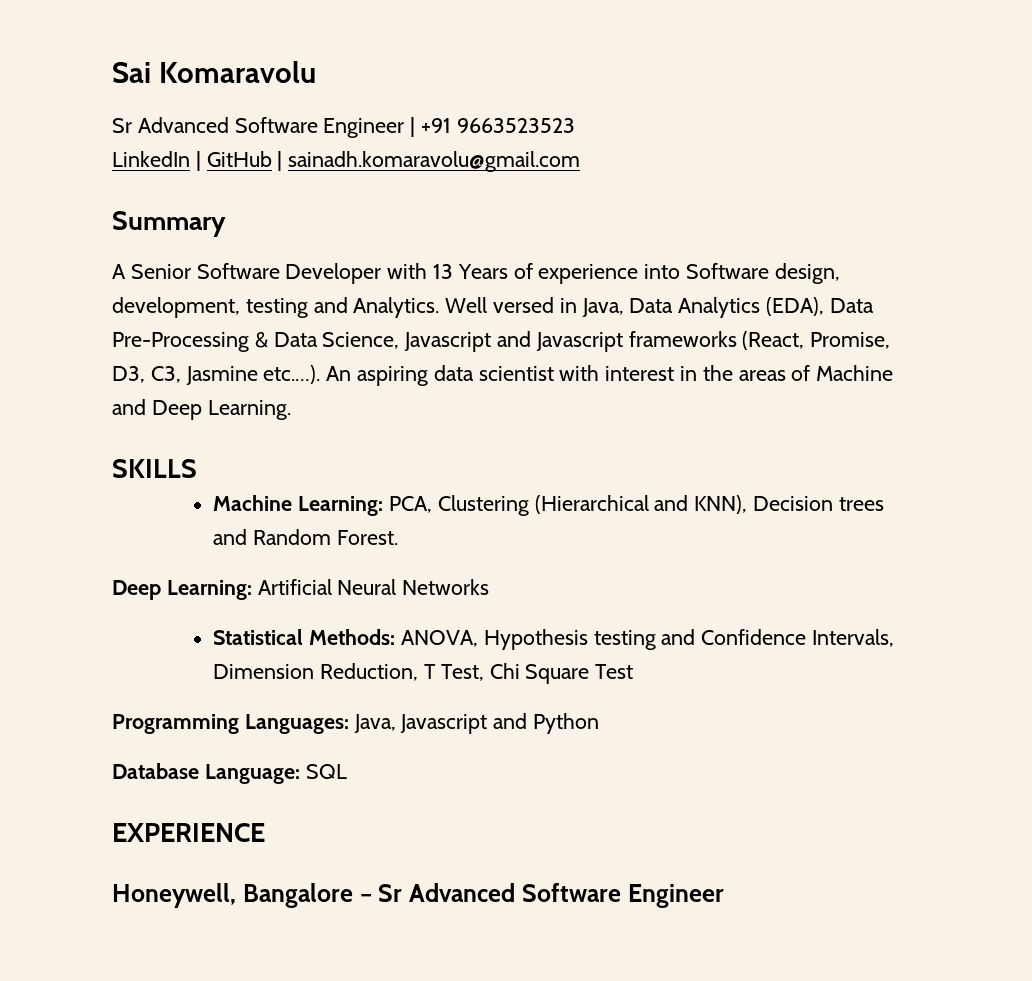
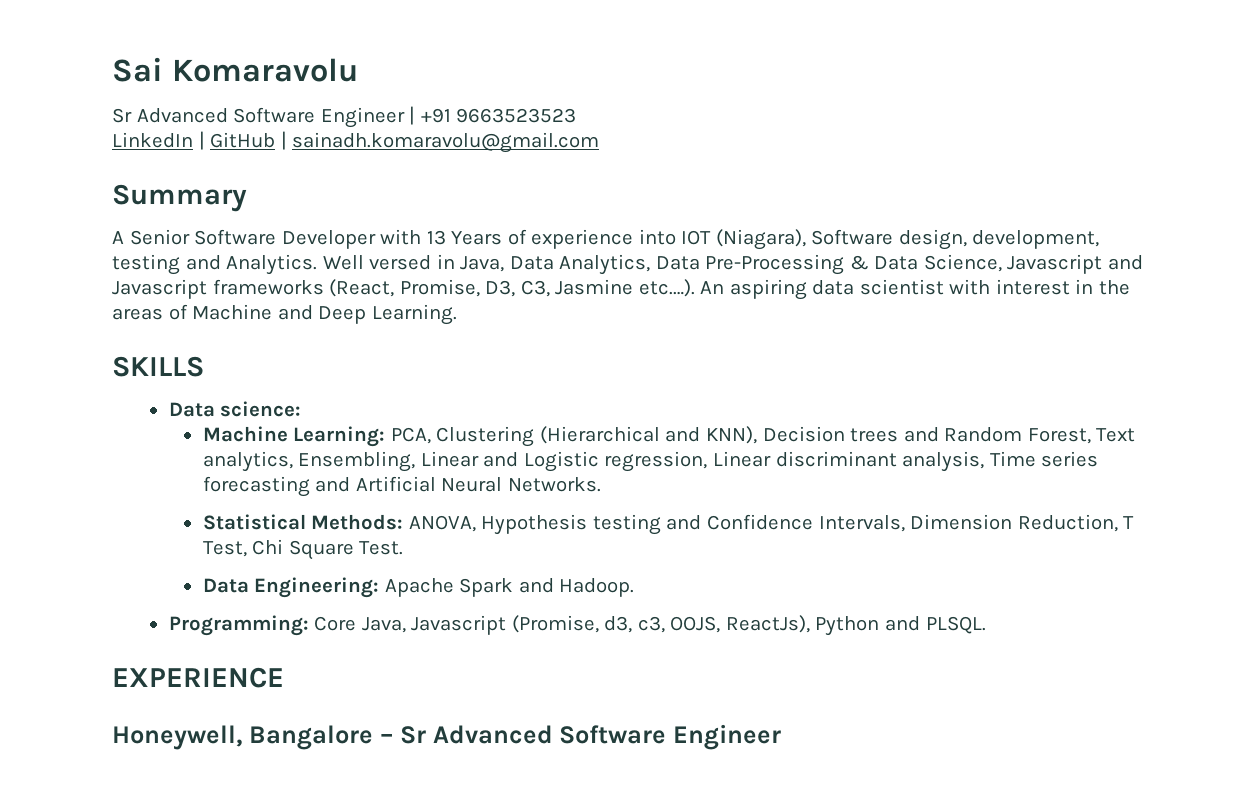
- A Senior Software Developer with 13 Years of experience into Software design, development, testing and Analytics.
+ A Senior Software Developer with 13 Years of experience into IOT (Niagara), Software design, development, testing and Analytics.
- Well versed in Java, Data Analytics (EDA), Data Pre-Processing & Data Science, Javascript and Javascript frameworks (React, Promise, D3, C3, Jasmine etc.…). An aspiring data scientist with interest in the areas of Machine and Deep Learning.
+ Well versed in Java, Data Analytics, Data Pre-Processing & Data Science, Javascript and Javascript frameworks (React, Promise, D3, C3, Jasmine etc.…). An aspiring data scientist with interest in the areas of Machine and Deep Learning.
+ Data science:
- Machine Learning: PCA, Clustering (Hierarchical and KNN), Decision trees and Random Forest.
- Deep Learning: Artificial Neural Networks
+ Machine Learning: PCA, Clustering (Hierarchical and KNN), Decision trees and Random Forest, Text analytics, Ensembling, Linear and Logistic regression, Linear discriminant analysis, Time series forecasting and Artificial Neural Networks.
- Statistical Methods: ANOVA, Hypothesis testing and Confidence Intervals, Dimension Reduction, T Test, Chi Square Test
- Programming Languages: Java, Javascript and Python
- Database Language: SQL
+ Statistical Methods: ANOVA, Hypothesis testing and Confidence Intervals, Dimension Reduction, T Test, Chi Square Test.
+ Data Engineering: Apache Spark and Hadoop.
+ Programming: Core Java, Javascript (Promise, d3, c3, OOJS, ReactJs), Python and PLSQL.

